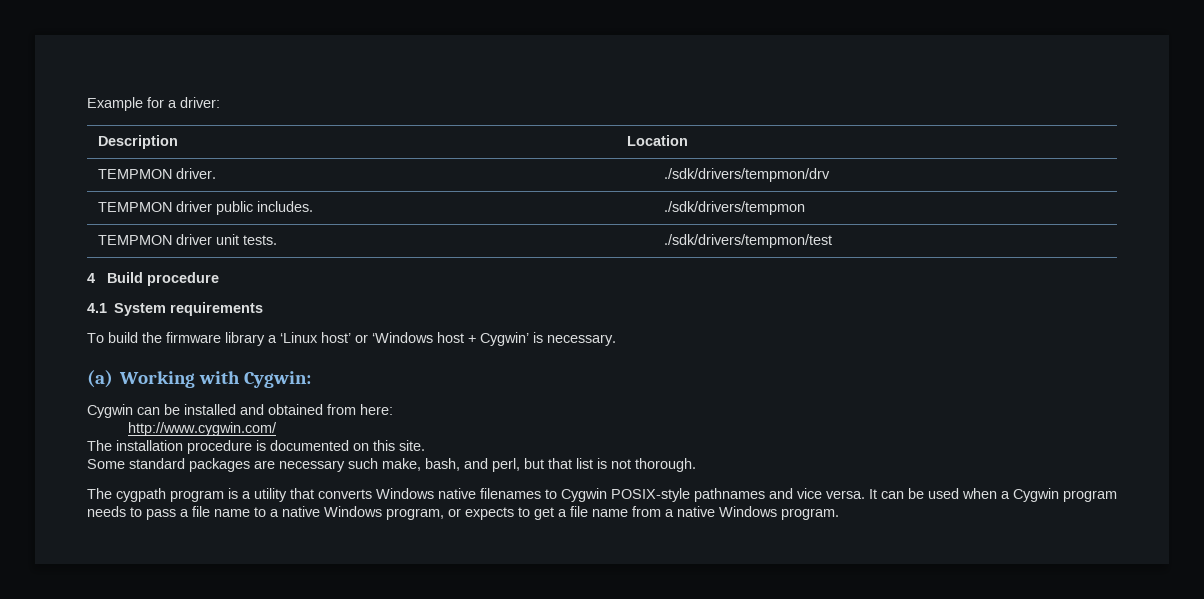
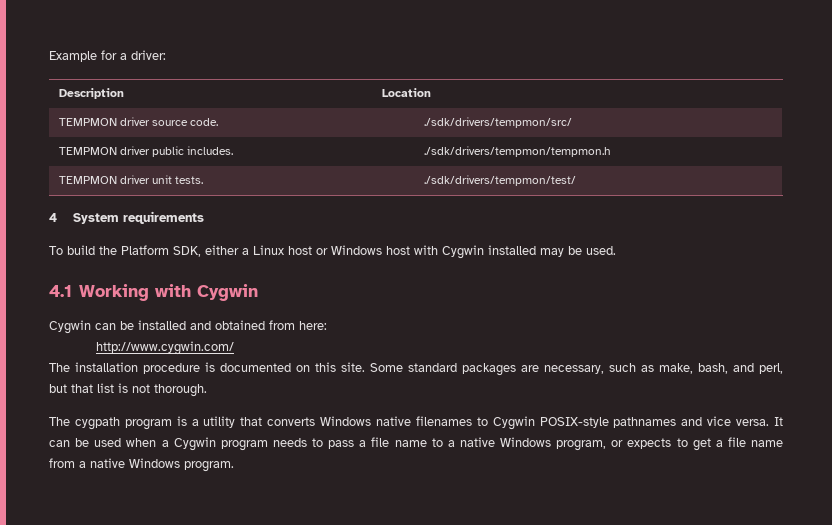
- TEMPMON driver. | ./sdk/drivers/tempmon/drv
+ TEMPMON driver source code. | ./sdk/drivers/tempmon/src/
- TEMPMON driver public includes. | ./sdk/drivers/tempmon
+ TEMPMON driver public includes. | ./sdk/drivers/tempmon/tempmon.h
- TEMPMON driver unit tests. | ./sdk/drivers/tempmon/test
- 4 Build procedure
- 4.1 System requirements
+ TEMPMON driver unit tests. | ./sdk/drivers/tempmon/test/
+ 4 System requirements
- To build the firmware library a ‘Linux host’ or ‘Windows host + Cygwin’ is necessary.
- (a) Working with Cygwin:
+ To build the Platform SDK, either a Linux host or Windows host with Cygwin installed may be used.
+ 4.1 Working with Cygwin
- The installation procedure is documented on this site.
- Some standard packages are necessary such make, bash, and perl, but that list is not thorough.
+ The installation procedure is documented on this site. Some standard packages are necessary, such as make, bash, and perl, but that list is not thorough.

